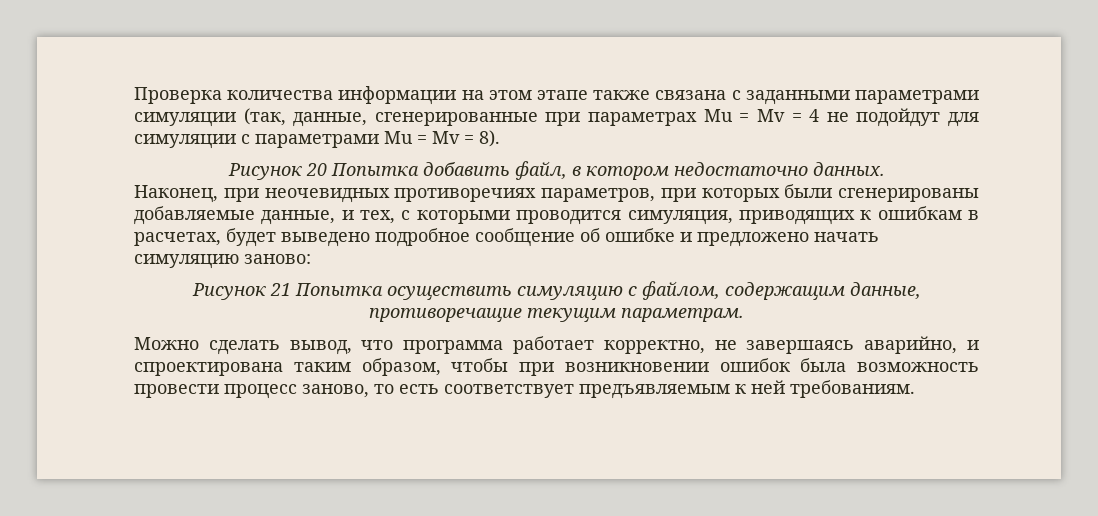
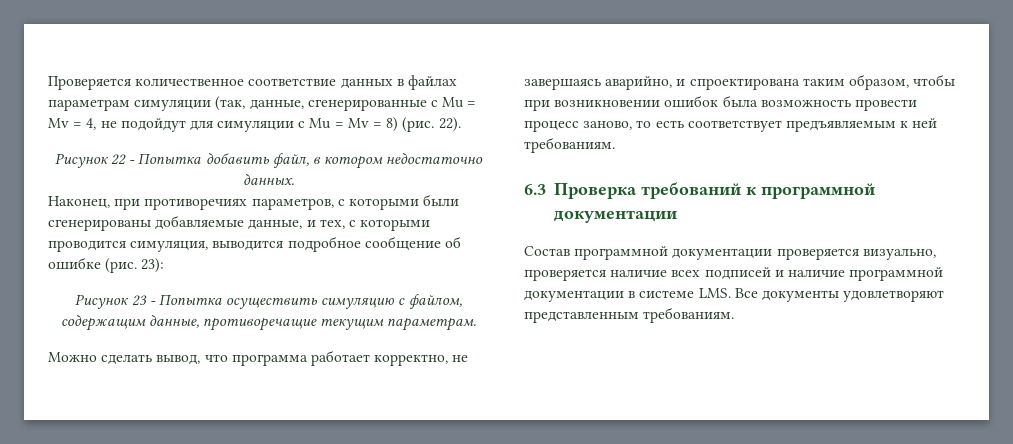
- Проверка количества информации на этом этапе также связана с заданными параметрами симуляции (так, данные, сгенерированные при параметрах Mu = Mv = 4 не подойдут для симуляции с параметрами Mu = Mv = 8).
- Рисунок 20 Попытка добавить файл, в котором недостаточно данных.
+ Проверяется количественное соответствие данных в файлах параметрам симуляции (так, данные, сгенерированные с Mu = Mv = 4, не подойдут для симуляции с Mu = Mv = 8) (рис. 22).
+ Рисунок 22 - Попытка добавить файл, в котором недостаточно данных.
- Наконец, при неочевидных противоречиях параметров, при которых были сгенерированы добавляемые данные, и тех, с которыми проводится симуляция, приводящих к ошибкам в расчетах, будет выведено подробное сообщение об ошибке и предложено начать симуляцию заново:
- Рисунок 21 Попытка осуществить симуляцию с файлом, содержащим данные, противоречащие текущим параметрам.
+ Наконец, при противоречиях параметров, с которыми были сгенерированы добавляемые данные, и тех, с которыми проводится симуляция, выводится подробное сообщение об ошибке (рис. 23):
+ Рисунок 23 - Попытка осуществить симуляцию с файлом, содержащим данные, противоречащие текущим параметрам.
+ 6.3 Проверка требований к программной документации
+ Состав программной документации проверяется визуально, проверяется наличие всех подписей и наличие программной документации в системе LMS. Все документы удовлетворяют представленным требованиям.

